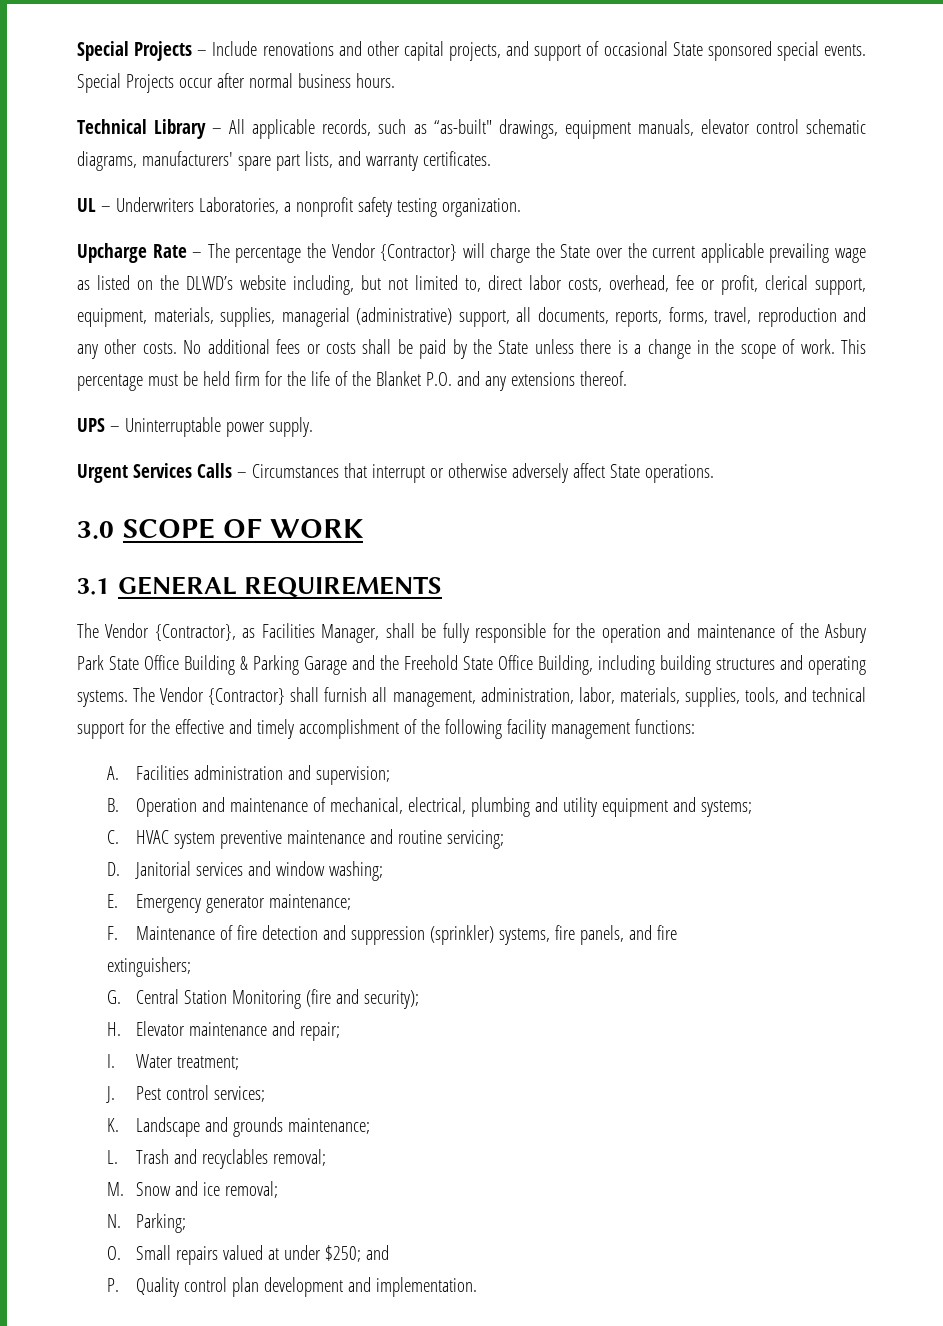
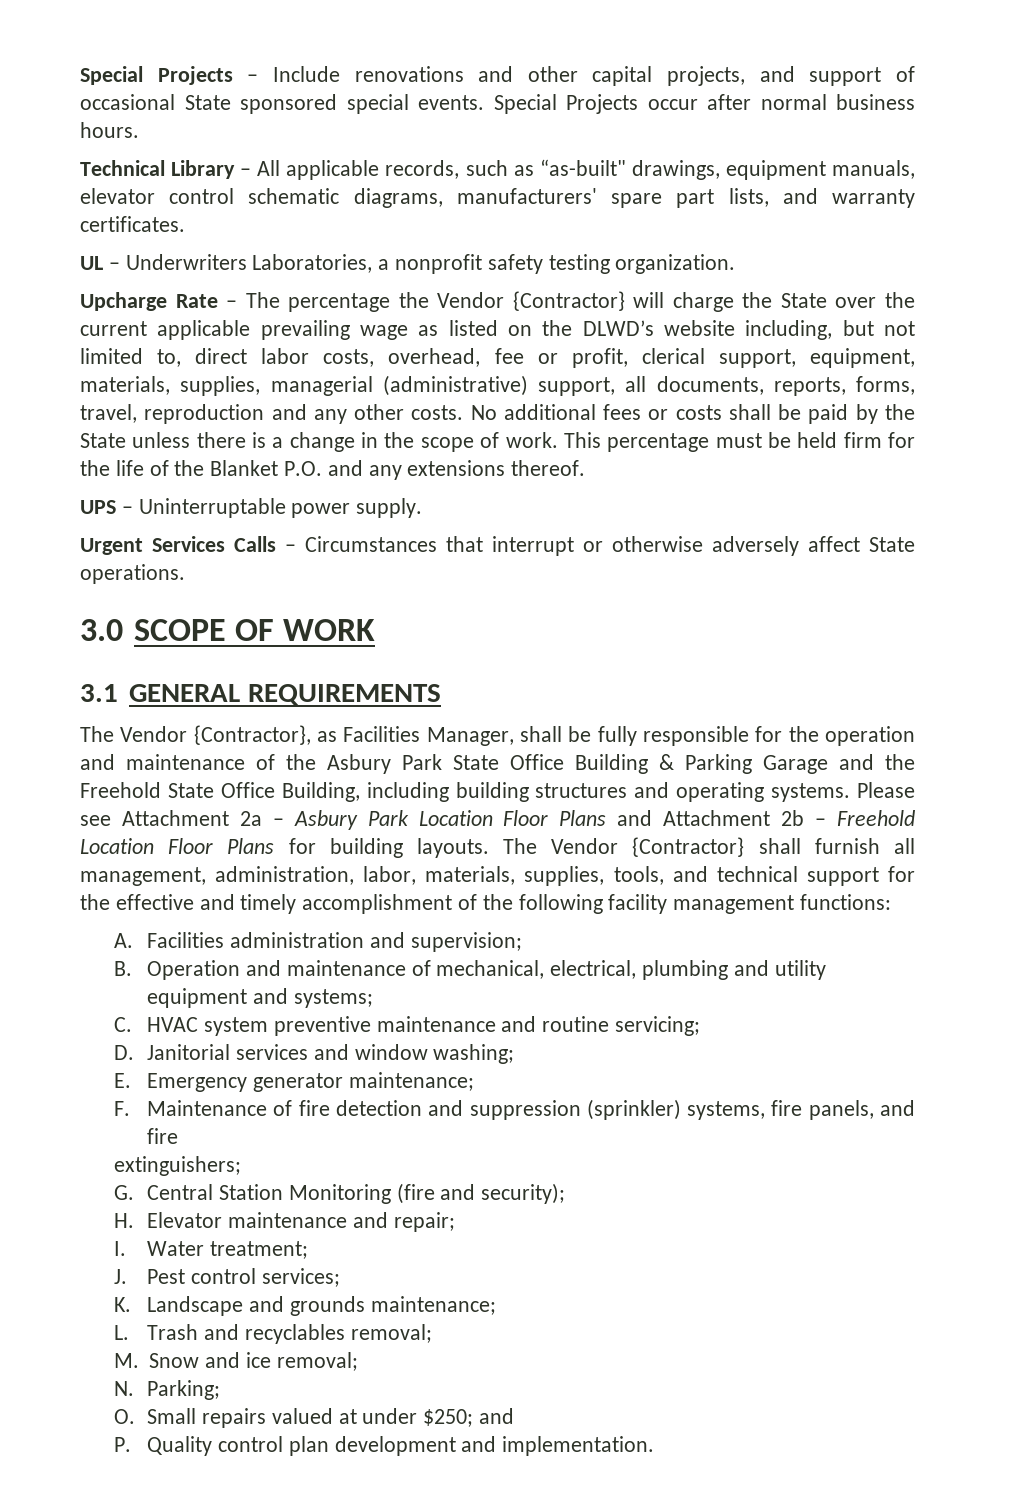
+ Please see Attachment 2a – Asbury Park Location Floor Plans and Attachment 2b – Freehold Location Floor Plans for building layouts.

